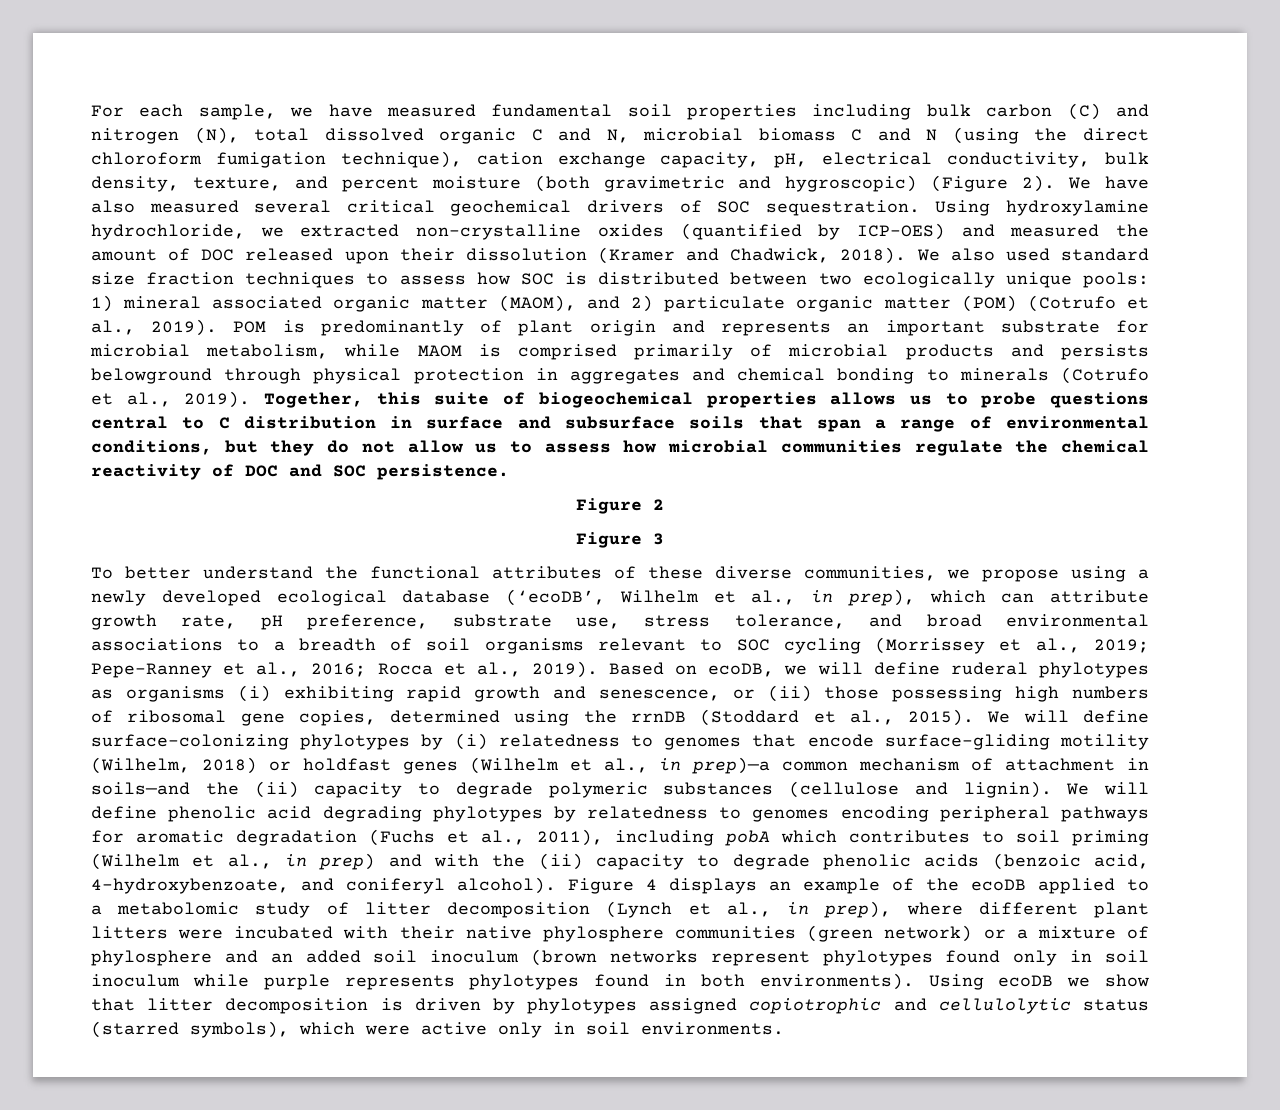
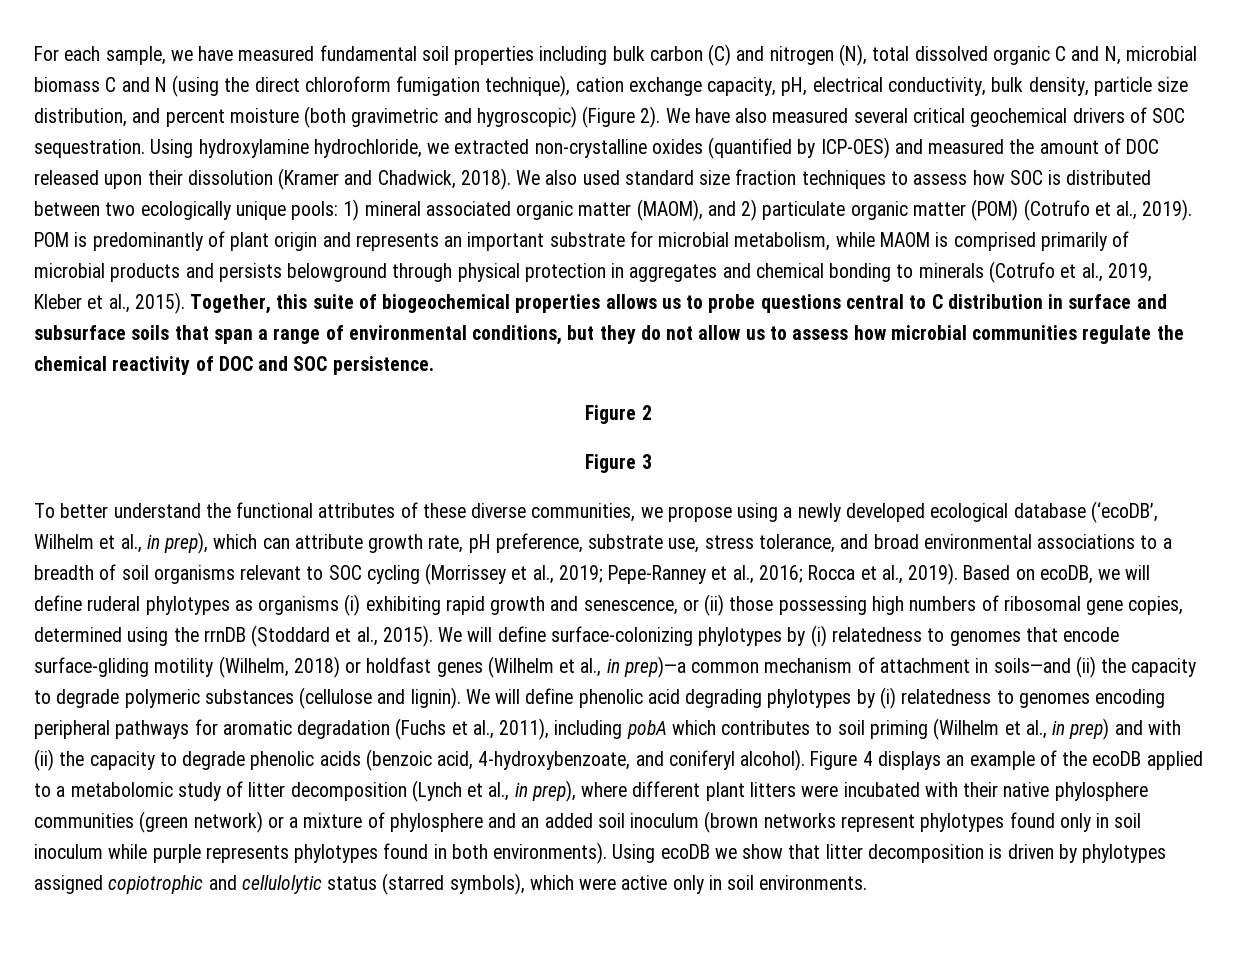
- For each sample, we have measured fundamental soil properties including bulk carbon (C) and nitrogen (N), total dissolved organic C and N, microbial biomass C and N (using the direct chloroform fumigation technique), cation exchange capacity, pH, electrical conductivity, bulk density, texture, and percent moisture (both gravimetric and hygroscopic) (Figure 2).
+ For each sample, we have measured fundamental soil properties including bulk carbon (C) and nitrogen (N), total dissolved organic C and N, microbial biomass C and N (using the direct chloroform fumigation technique), cation exchange capacity, pH, electrical conductivity, bulk density, particle size distribution, and percent moisture (both gravimetric and hygroscopic) (Figure 2).
- POM is predominantly of plant origin and represents an important substrate for microbial metabolism, while MAOM is comprised primarily of microbial products and persists belowground through physical protection in aggregates and chemical bonding to minerals (Cotrufo et al., 2019).
+ POM is predominantly of plant origin and represents an important substrate for microbial metabolism, while MAOM is comprised primarily of microbial products and persists belowground through physical protection in aggregates and chemical bonding to minerals (Cotrufo et al., 2019, Kleber et al., 2015).
- We will define surface-colonizing phylotypes by (i) relatedness to genomes that encode surface-gliding motility (Wilhelm, 2018) or holdfast genes (Wilhelm et al., in prep)—a common mechanism of attachment in soils—and the (ii) capacity to degrade polymeric substances (cellulose and lignin).
+ We will define surface-colonizing phylotypes by (i) relatedness to genomes that encode surface-gliding motility (Wilhelm, 2018) or holdfast genes (Wilhelm et al., in prep)—a common mechanism of attachment in soils—and (ii) the capacity to degrade polymeric substances (cellulose and lignin).
- We will define phenolic acid degrading phylotypes by relatedness to genomes encoding peripheral pathways for aromatic degradation (Fuchs et al., 2011), including pobA which contributes to soil priming (Wilhelm et al., in prep) and with the (ii) capacity to degrade phenolic acids (benzoic acid, 4-hydroxybenzoate, and coniferyl alcohol).
+ We will define phenolic acid degrading phylotypes by (i) relatedness to genomes encoding peripheral pathways for aromatic degradation (Fuchs et al., 2011), including pobA which contributes to soil priming (Wilhelm et al., in prep) and with (ii) the capacity to degrade phenolic acids (benzoic acid, 4-hydroxybenzoate, and coniferyl alcohol).

